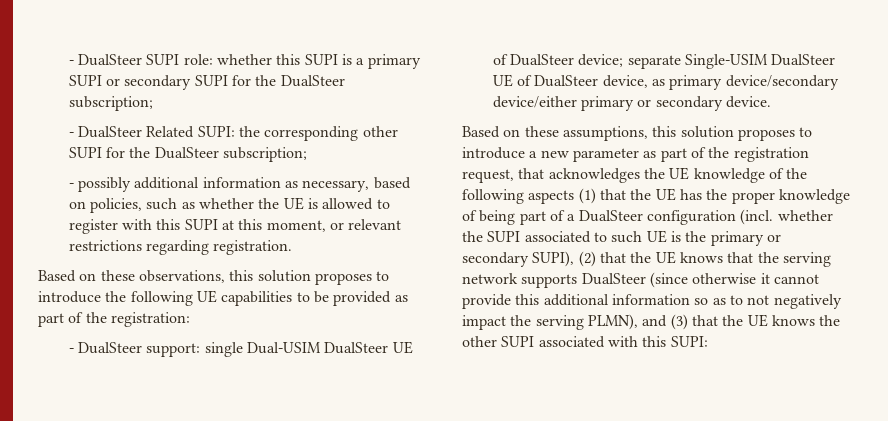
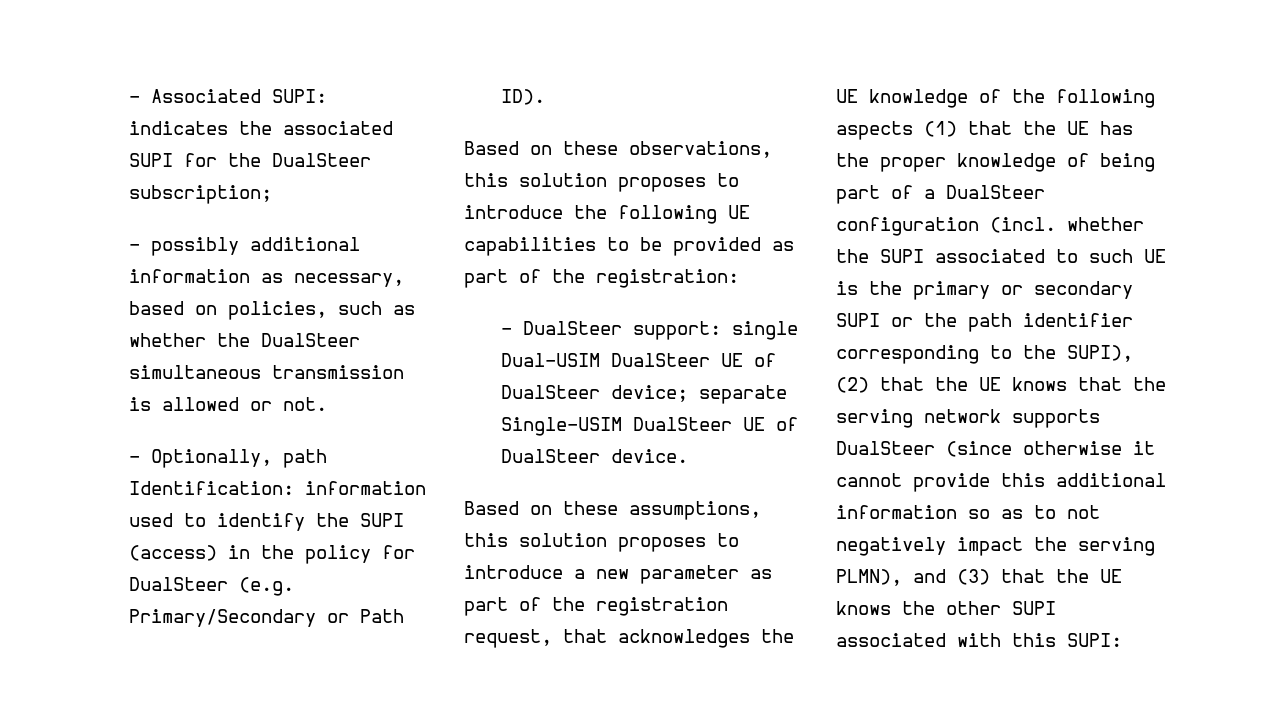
- - DualSteer SUPI role: whether this SUPI is a primary SUPI or secondary SUPI for the DualSteer subscription;
- - DualSteer Related SUPI: the corresponding other SUPI for the DualSteer subscription;
+ - Associated SUPI: indicates the associated SUPI for the DualSteer subscription;
- - possibly additional information as necessary, based on policies, such as whether the UE is allowed to register with this SUPI at this moment, or relevant restrictions regarding registration.
+ - possibly additional information as necessary, based on policies, such as whether the DualSteer simultaneous transmission is allowed or not.
+ - Optionally, path Identification: information used to identify the SUPI (access) in the policy for DualSteer (e.g. Primary/Secondary or Path ID).
- - DualSteer support: single Dual-USIM DualSteer UE of DualSteer device; separate Single-USIM DualSteer UE of DualSteer device, as primary device/secondary device/either primary or secondary device.
+ - DualSteer support: single Dual-USIM DualSteer UE of DualSteer device; separate Single-USIM DualSteer UE of DualSteer device.
- Based on these assumptions, this solution proposes to introduce a new parameter as part of the registration request, that acknowledges the UE knowledge of the following aspects (1) that the UE has the proper knowledge of being part of a DualSteer configuration (incl. whether the SUPI associated to such UE is the primary or secondary SUPI), (2) that the UE knows that the serving network supports DualSteer (since otherwise it cannot provide this additional information so as to not negatively impact the serving PLMN), and (3) that the UE knows the other SUPI associated with this SUPI:
+ Based on these assumptions, this solution proposes to introduce a new parameter as part of the registration request, that acknowledges the UE knowledge of the following aspects (1) that the UE has the proper knowledge of being part of a DualSteer configuration (incl. whether the SUPI associated to such UE is the primary or secondary SUPI or the path identifier corresponding to the SUPI), (2) that the UE knows that the serving network supports DualSteer (since otherwise it cannot provide this additional information so as to not negatively impact the serving PLMN), and (3) that the UE knows the other SUPI associated with this SUPI:

